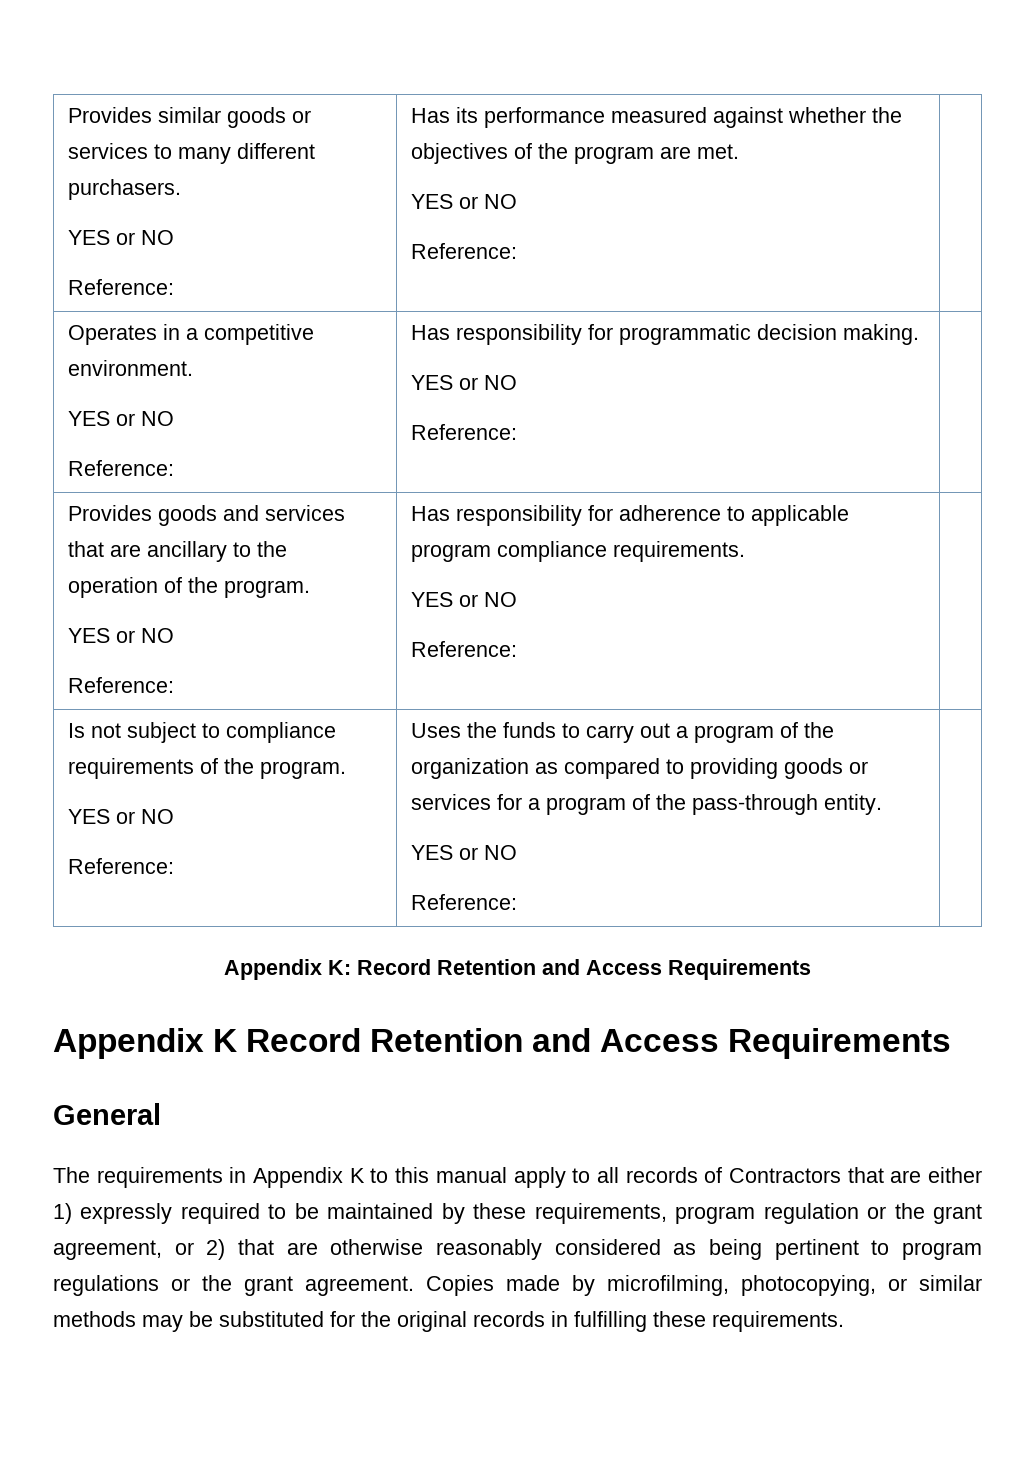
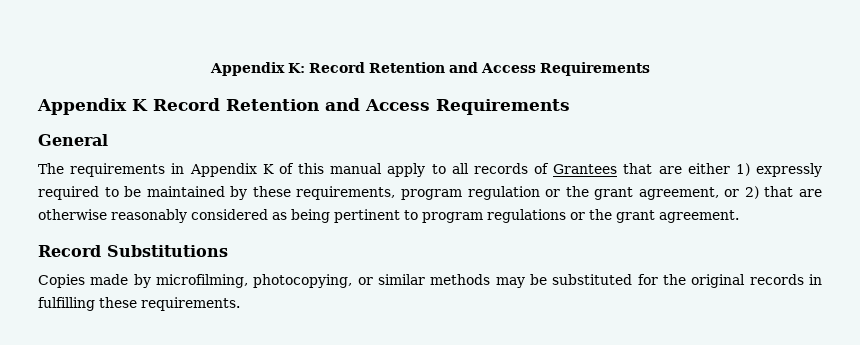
- Provides similar goods or services to many different purchasers.
- YES or NO
- Reference: | Has its performance measured against whether the objectives of the program are met.
- YES or NO
- Reference: |
- Operates in a competitive environment.
- YES or NO
- Reference: | Has responsibility for programmatic decision making.
- YES or NO
- Reference: |
- Provides goods and services that are ancillary to the operation of the program.
- YES or NO
- Reference: | Has responsibility for adherence to applicable program compliance requirements.
- YES or NO
- Reference: |
- Is not subject to compliance requirements of the program.
- YES or NO
- Reference: | Uses the funds to carry out a program of the organization as compared to providing goods or services for a program of the pass-through entity.
- YES or NO
- Reference:
- The requirements in Appendix K to this manual apply to all records of Contractors that are either 1) expressly required to be maintained by these requirements, program regulation or the grant agreement, or 2) that are otherwise reasonably considered as being pertinent to program regulations or the grant agreement. Copies made by microfilming, photocopying, or similar methods may be substituted for the original records in fulfilling these requirements.
+ The requirements in Appendix K of this manual apply to all records of Grantees that are either 1) expressly required to be maintained by these requirements, program regulation or the grant agreement, or 2) that are otherwise reasonably considered as being pertinent to program regulations or the grant agreement.
+ Record Substitutions
+ Copies made by microfilming, photocopying, or similar methods may be substituted for the original records in fulfilling these requirements.

